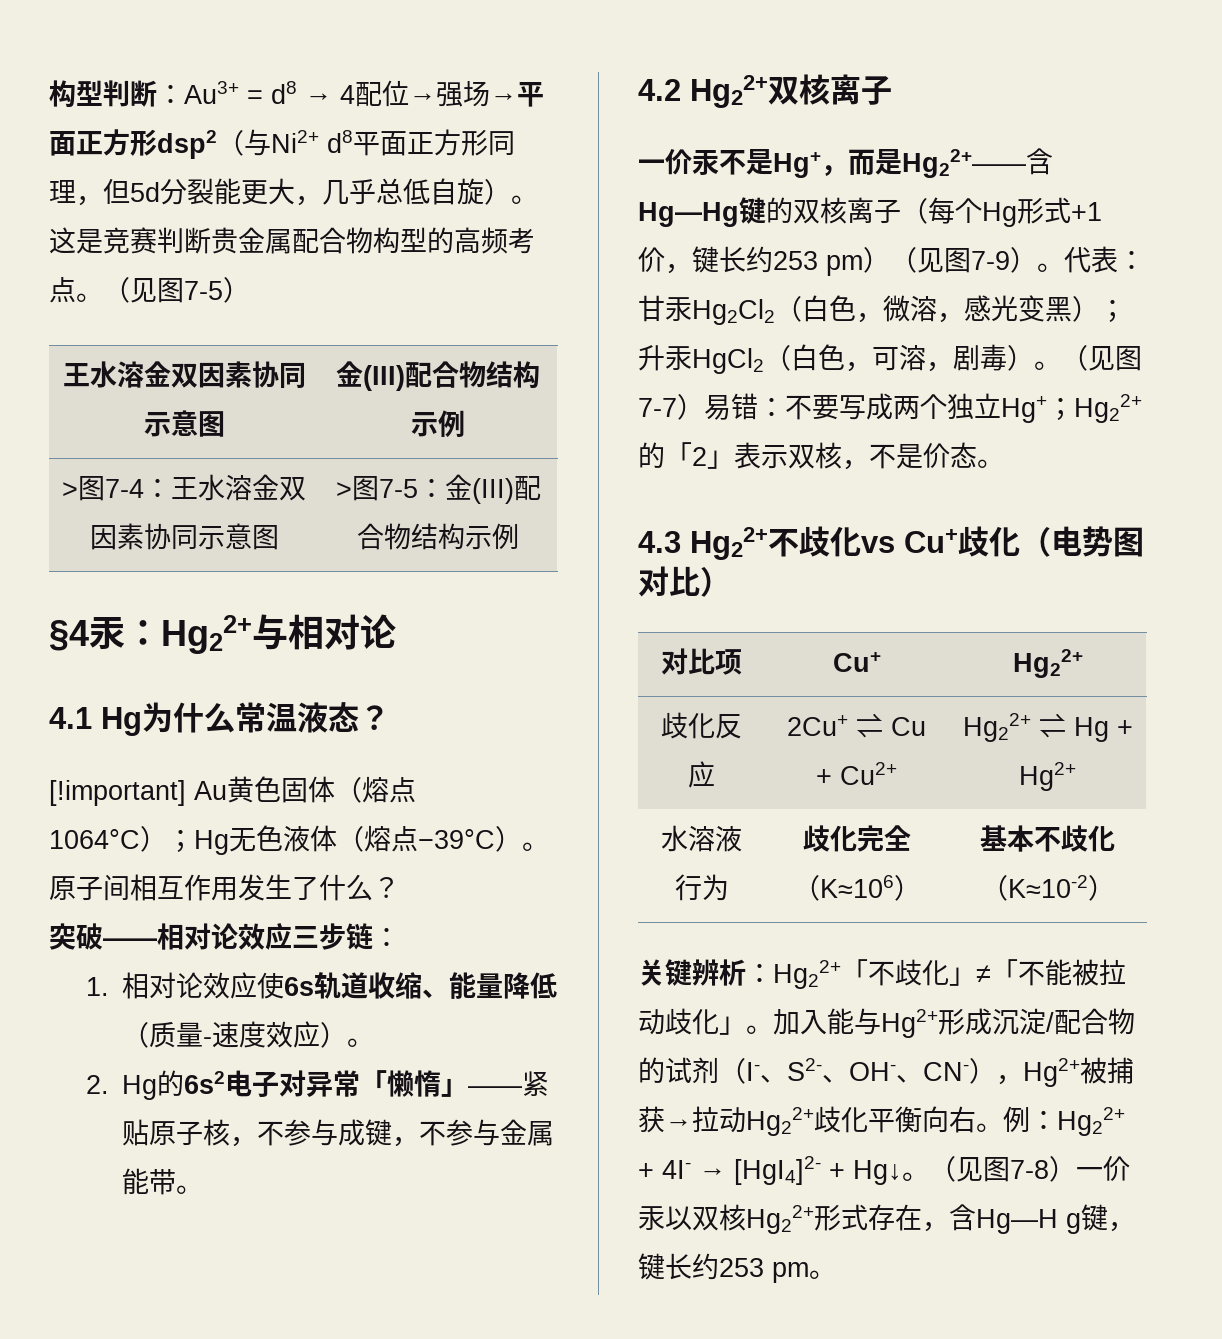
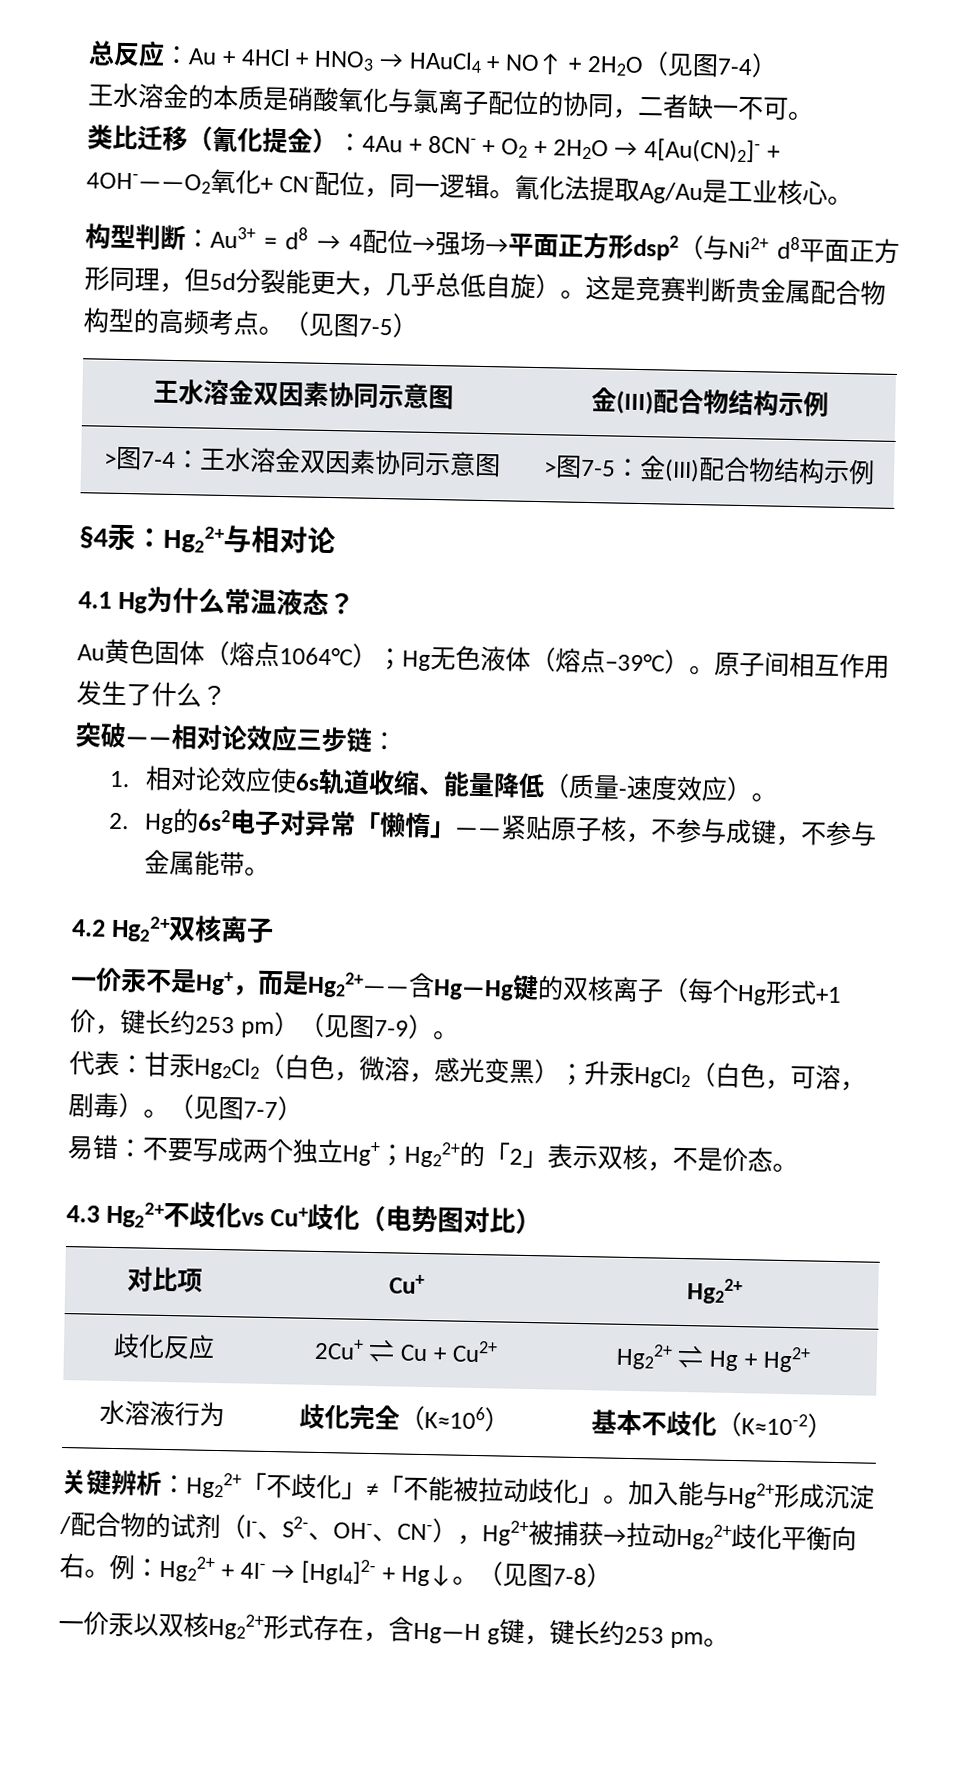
+ 总反应：Au + 4HCl + HNO3 → HAuCl4 + NO↑ + 2H2O（见图7-4）
+ 王水溶金的本质是硝酸氧化与氯离子配位的协同，二者缺一不可。
+ 类比迁移（氰化提金）：4Au + 8CN- + O2 + 2H2O → 4[Au(CN)2]- + 4OH-——O2氧化+ CN-配位，同一逻辑。氰化法提取Ag/Au是工业核心。
- [!important] Au黄色固体（熔点1064°C）；Hg无色液体（熔点−39°C）。
+ Au黄色固体（熔点1064°C）；Hg无色液体（熔点−39°C）。
- 一价汞不是Hg+，而是Hg22+——含Hg—Hg键的双核离子（每个Hg形式+1价，键长约253 pm）（见图7-9）。代表：甘汞Hg2Cl2（白色，微溶，感光变黑）；升汞HgCl2（白色，可溶，剧毒）。
+ 一价汞不是Hg+，而是Hg22+——含Hg—Hg键的双核离子（每个Hg形式+1价，键长约253 pm）（见图7-9）。
+ 代表：甘汞Hg2Cl2（白色，微溶，感光变黑）；升汞HgCl2（白色，可溶，剧毒）。
- （见图7-7）易错：不要写成两个独立Hg+；Hg22+的「2」表示双核，不是价态。
+ （见图7-7）
+ 易错：不要写成两个独立Hg+；Hg22+的「2」表示双核，不是价态。
- （见图7-8）一价汞以双核Hg22+形式存在，含Hg—H g键，键长约253 pm。
+ （见图7-8）
+ 一价汞以双核Hg22+形式存在，含Hg—H g键，键长约253 pm。

